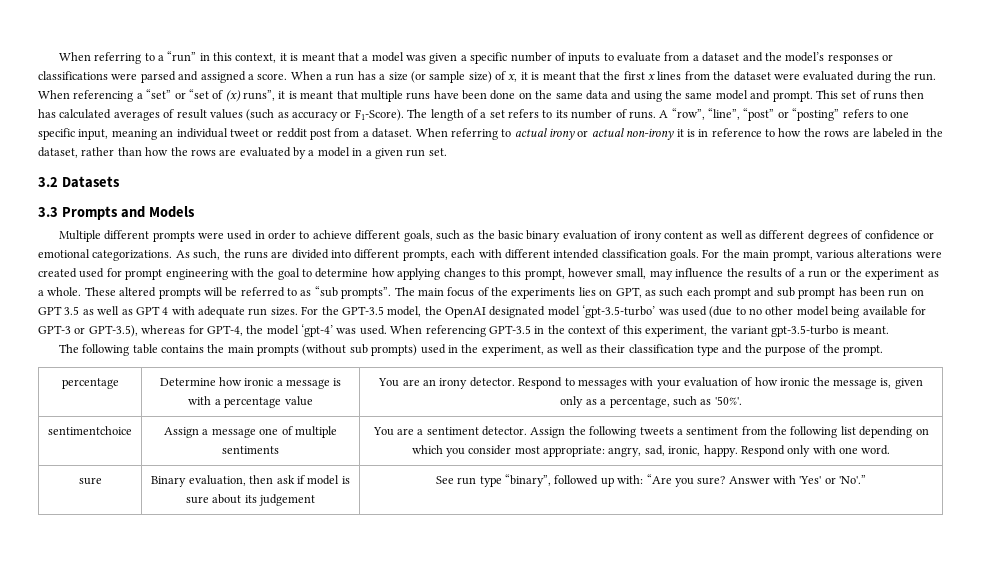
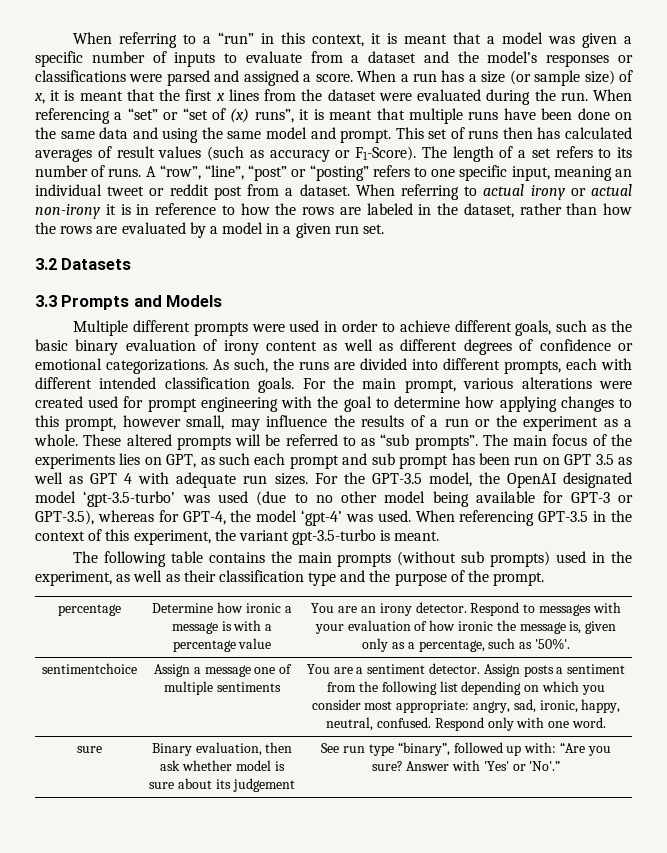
- sentimentchoice | Assign a message one of multiple sentiments | You are a sentiment detector. Assign the following tweets a sentiment from the following list depending on which you consider most appropriate: angry, sad, ironic, happy. Respond only with one word.
+ sentimentchoice | Assign a message one of multiple sentiments | You are a sentiment detector. Assign posts a sentiment from the following list depending on which you consider most appropriate: angry, sad, ironic, happy, neutral, confused. Respond only with one word.
- sure | Binary evaluation, then ask if model is sure about its judgement | See run type “binary”, followed up with: “Are you sure? Answer with 'Yes' or 'No'.”
+ sure | Binary evaluation, then ask whether model is sure about its judgement | See run type “binary”, followed up with: “Are you sure? Answer with 'Yes' or 'No'.”

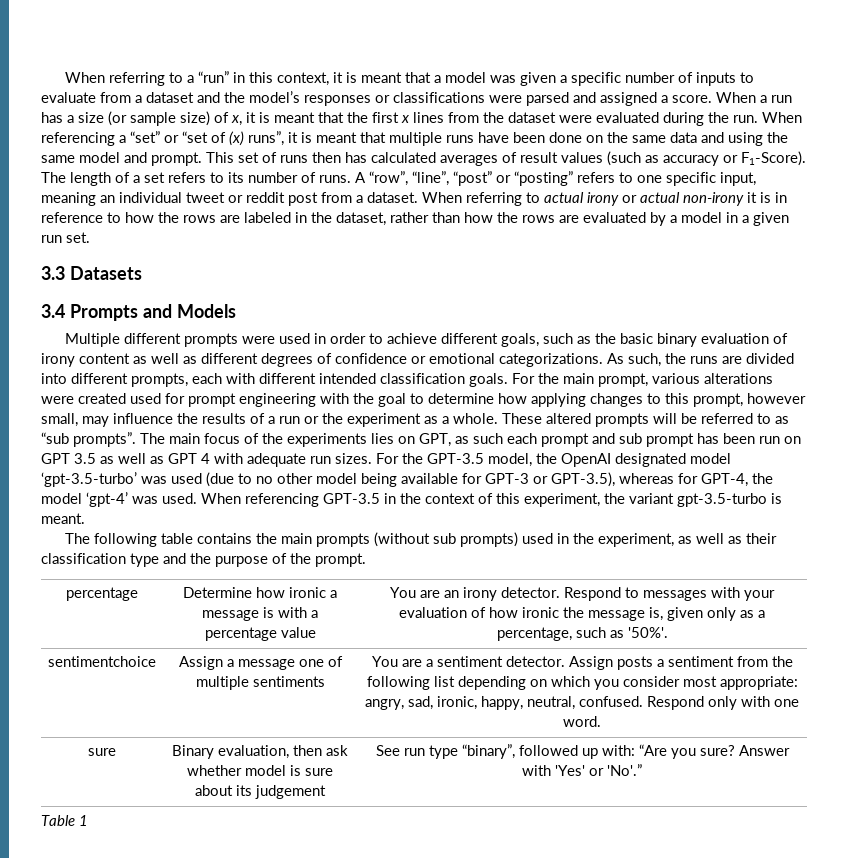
- 3.2 Datasets
+ 3.3 Datasets
- 3.3 Prompts and Models
+ 3.4 Prompts and Models
+ Table 1

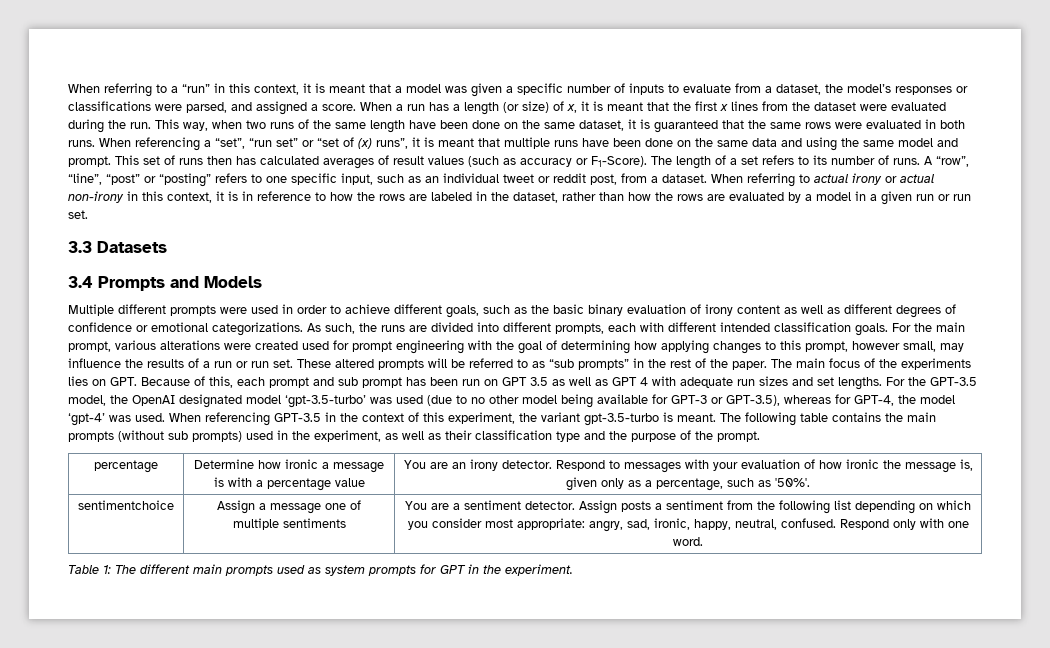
- When referring to a “run” in this context, it is meant that a model was given a specific number of inputs to evaluate from a dataset and the model’s responses or classifications were parsed and assigned a score.
+ When referring to a “run” in this context, it is meant that a model was given a specific number of inputs to evaluate from a dataset, the model’s responses or classifications were parsed, and assigned a score.
- When a run has a size (or sample size) of x, it is meant that the first x lines from the dataset were evaluated during the run.
+ When a run has a length (or size) of x, it is meant that the first x lines from the dataset were evaluated during the run.
- When referencing a “set” or “set of (x) runs”, it is meant that multiple runs have been done on the same data and using the same model and prompt.
+ This way, when two runs of the same length have been done on the same dataset, it is guaranteed that the same rows were evaluated in both runs. When referencing a “set”, “run set” or “set of (x) runs”, it is meant that multiple runs have been done on the same data and using the same model and prompt.
- A “row”, “line”, “post” or “posting” refers to one specific input, meaning an individual tweet or reddit post from a dataset.
+ A “row”, “line”, “post” or “posting” refers to one specific input, such as an individual tweet or reddit post, from a dataset.
- When referring to actual irony or actual non-irony it is in reference to how the rows are labeled in the dataset, rather than how the rows are evaluated by a model in a given run set.
+ When referring to actual irony or actual non-irony in this context, it is in reference to how the rows are labeled in the dataset, rather than how the rows are evaluated by a model in a given run or run set.
- For the main prompt, various alterations were created used for prompt engineering with the goal to determine how applying changes to this prompt, however small, may influence the results of a run or the experiment as a whole.
+ For the main prompt, various alterations were created used for prompt engineering with the goal of determining how applying changes to this prompt, however small, may influence the results of a run or run set.
- These altered prompts will be referred to as “sub prompts”.
+ These altered prompts will be referred to as “sub prompts” in the rest of the paper.
- The main focus of the experiments lies on GPT, as such each prompt and sub prompt has been run on GPT 3.5 as well as GPT 4 with adequate run sizes.
+ The main focus of the experiments lies on GPT. Because of this, each prompt and sub prompt has been run on GPT 3.5 as well as GPT 4 with adequate run sizes and set lengths.
- When referencing GPT-3.5 in the context of this experiment, the variant gpt-3.5-turbo is meant.
- The following table contains the main prompts (without sub prompts) used in the experiment, as well as their classification type and the purpose of the prompt.
+ When referencing GPT-3.5 in the context of this experiment, the variant gpt-3.5-turbo is meant. The following table contains the main prompts (without sub prompts) used in the experiment, as well as their classification type and the purpose of the prompt.
- sure | Binary evaluation, then ask whether model is sure about its judgement | See run type “binary”, followed up with: “Are you sure? Answer with 'Yes' or 'No'.”
- Table 1
+ Table 1: The different main prompts used as system prompts for GPT in the experiment.

